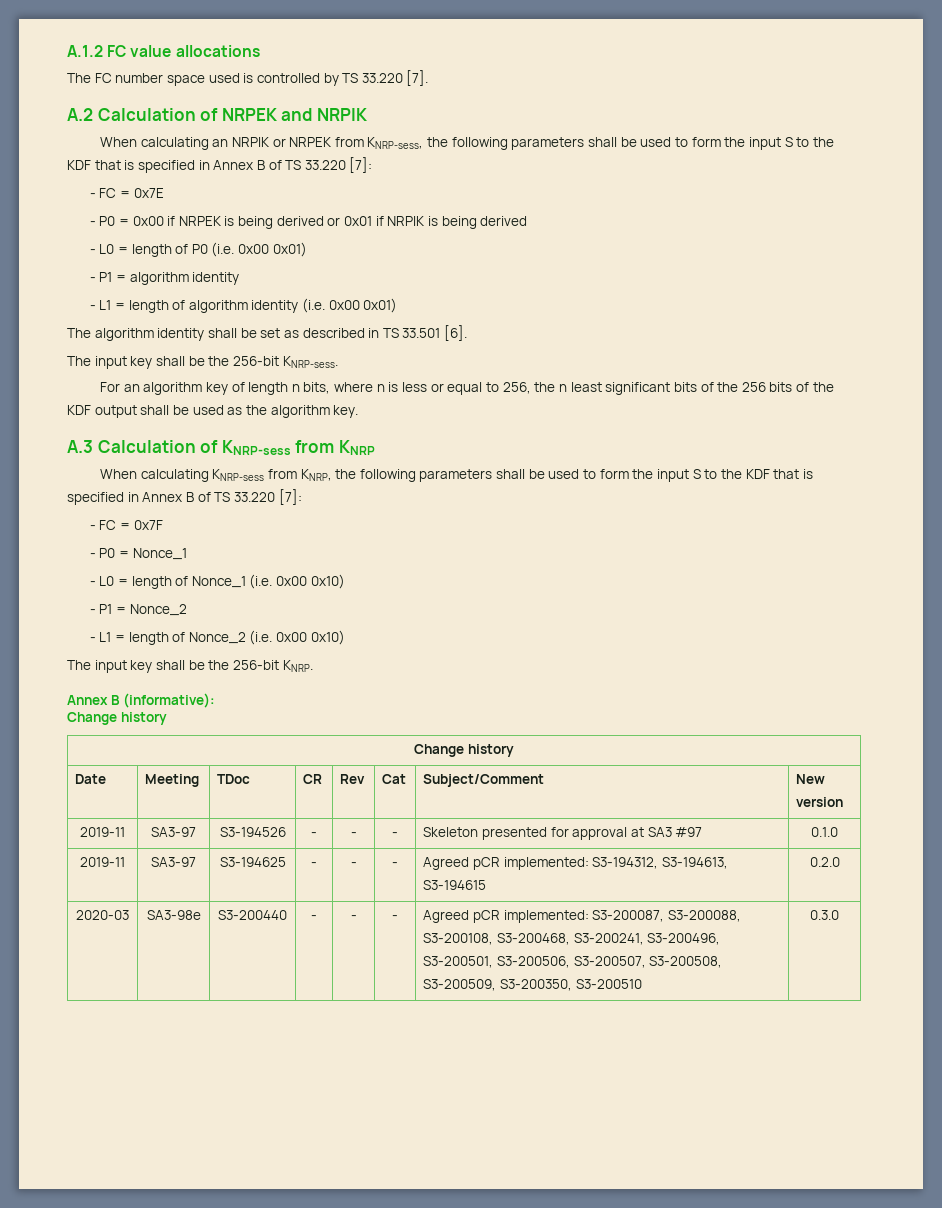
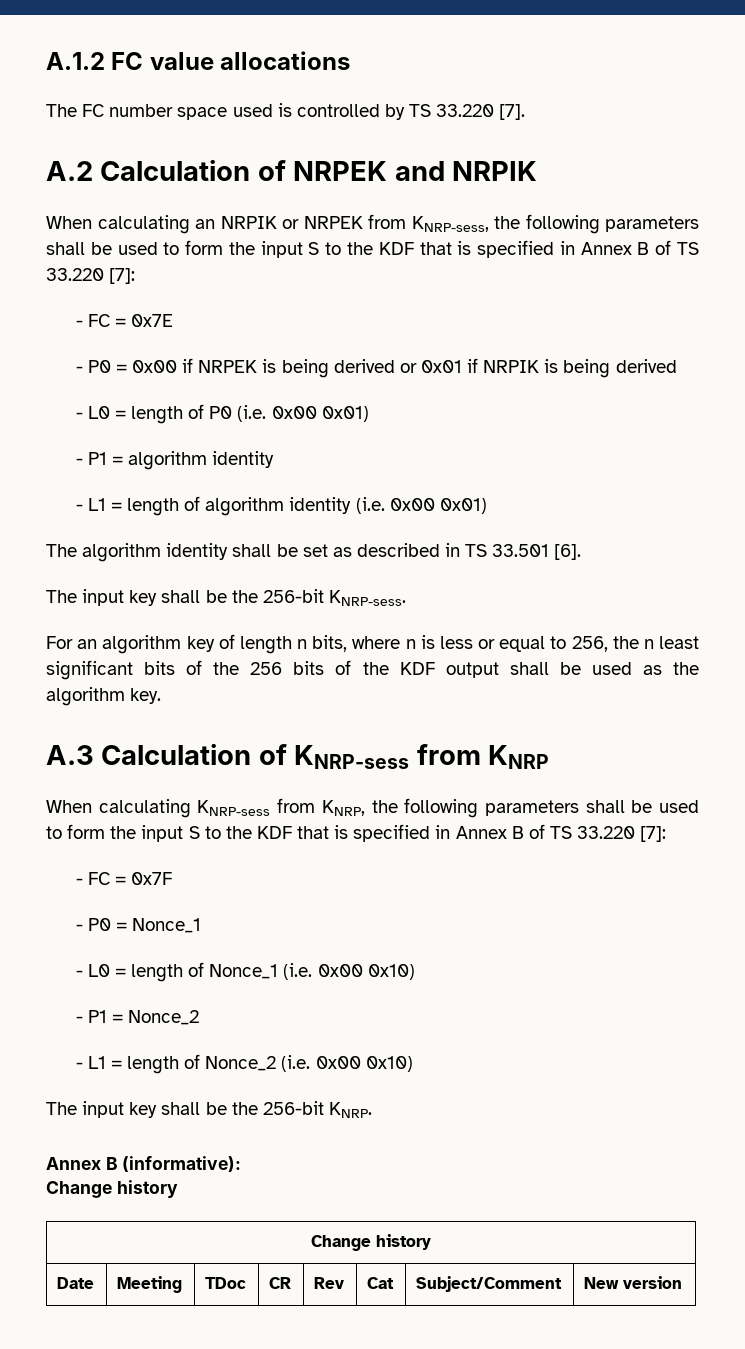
- 2019-11 | SA3-97 | S3-194526 | - | - | - | Skeleton presented for approval at SA3 #97 | 0.1.0
- 2019-11 | SA3-97 | S3-194625 | - | - | - | Agreed pCR implemented: S3-194312, S3-194613, S3-194615 | 0.2.0
- 2020-03 | SA3-98e | S3-200440 | - | - | - | Agreed pCR implemented: S3-200087, S3-200088, S3-200108, S3-200468, S3-200241, S3-200496, S3-200501, S3-200506, S3-200507, S3-200508, S3-200509, S3-200350, S3-200510 | 0.3.0

